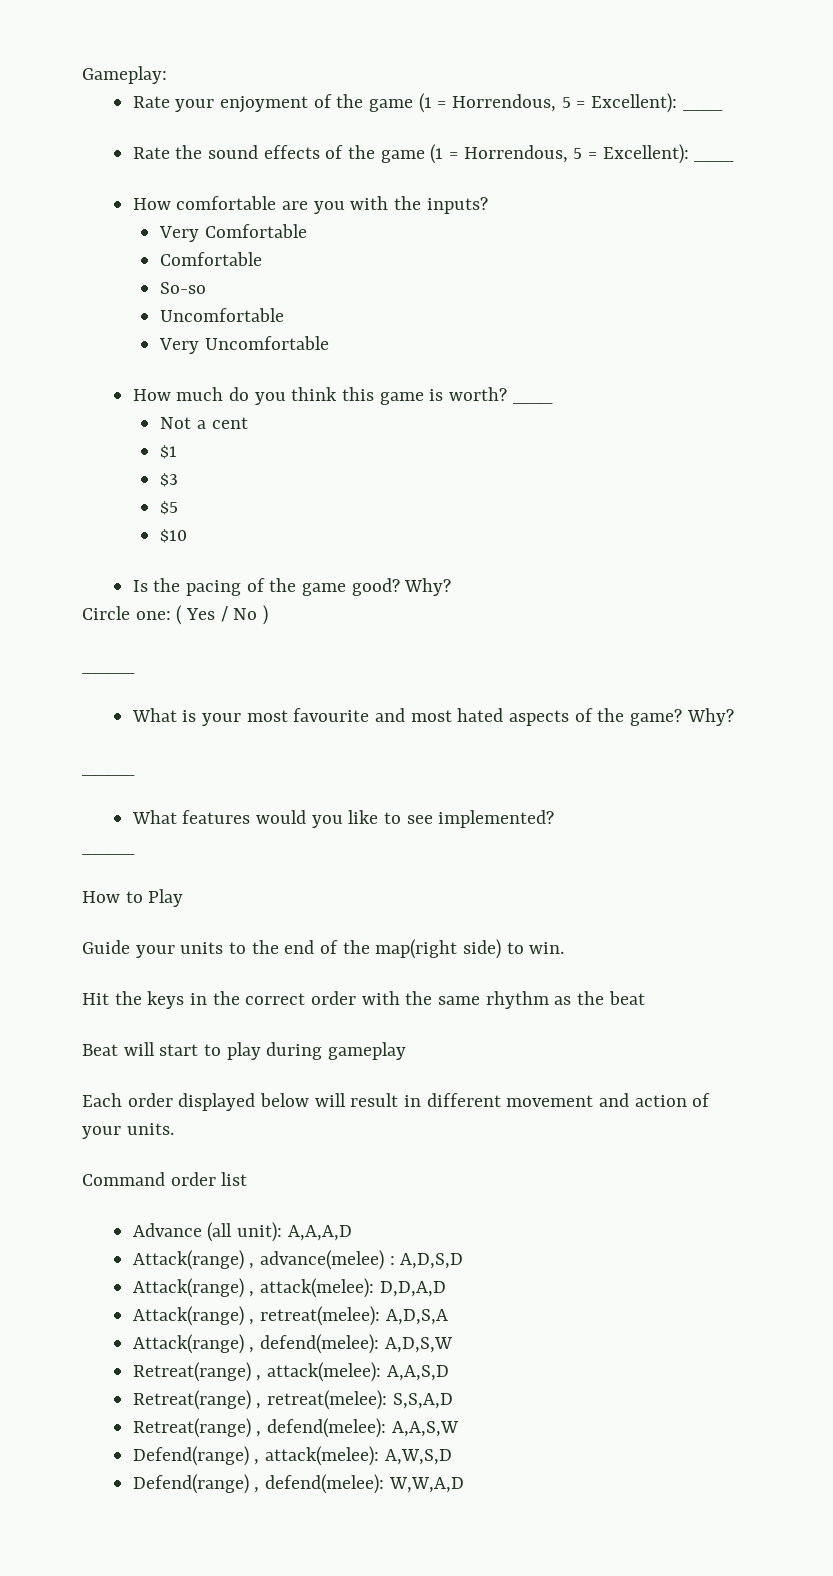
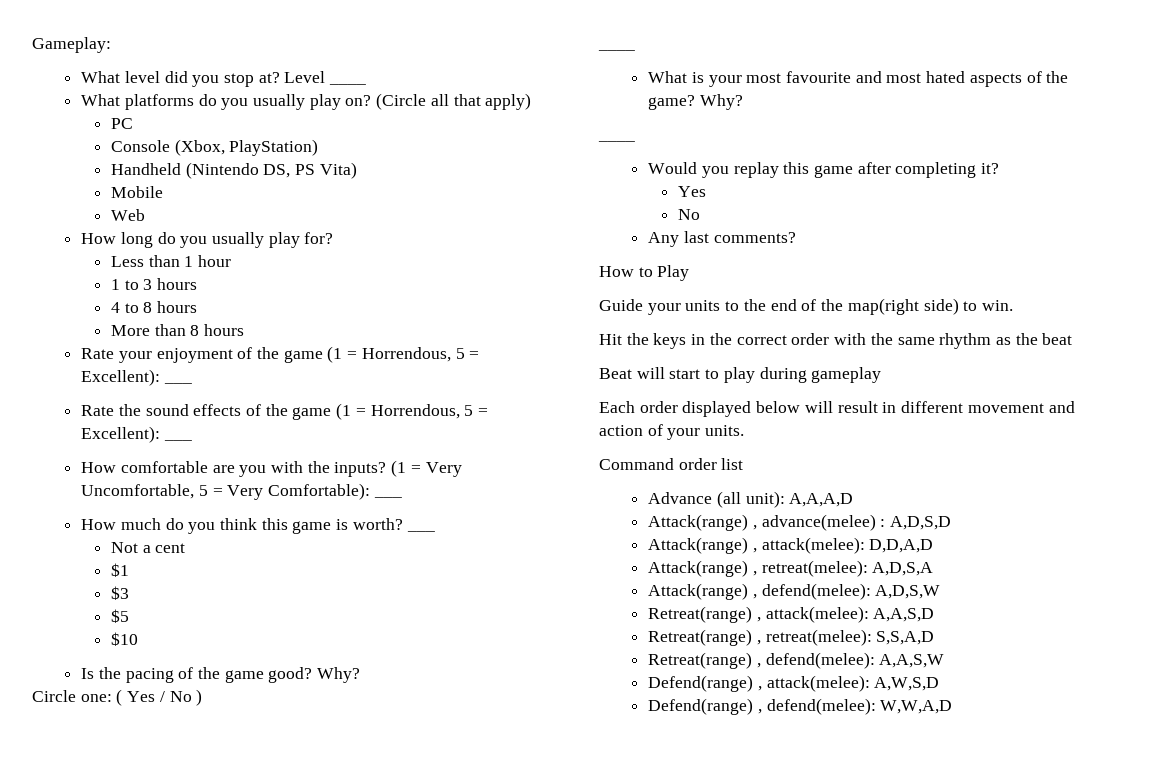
+ What level did you stop at? Level ____
+ What platforms do you usually play on? (Circle all that apply)
+ PC
+ Console (Xbox, PlayStation)
+ Handheld (Nintendo DS, PS Vita)
+ Mobile
+ Web
+ How long do you usually play for?
+ Less than 1 hour
+ 1 to 3 hours
+ 4 to 8 hours
+ More than 8 hours
- How comfortable are you with the inputs?
- Very Comfortable
- Comfortable
- So-so
- Uncomfortable
- Very Uncomfortable
+ How comfortable are you with the inputs? (1 = Very Uncomfortable, 5 = Very Comfortable): ___
- What features would you like to see implemented?
- ____
+ Would you replay this game after completing it?
+ Yes
+ No
+ Any last comments?

